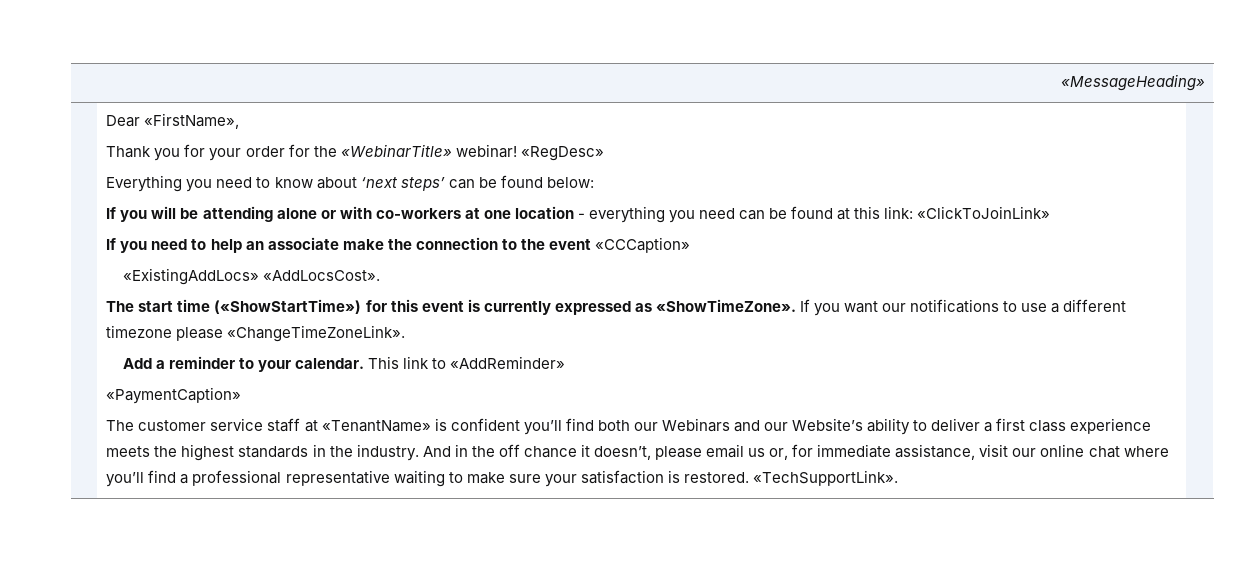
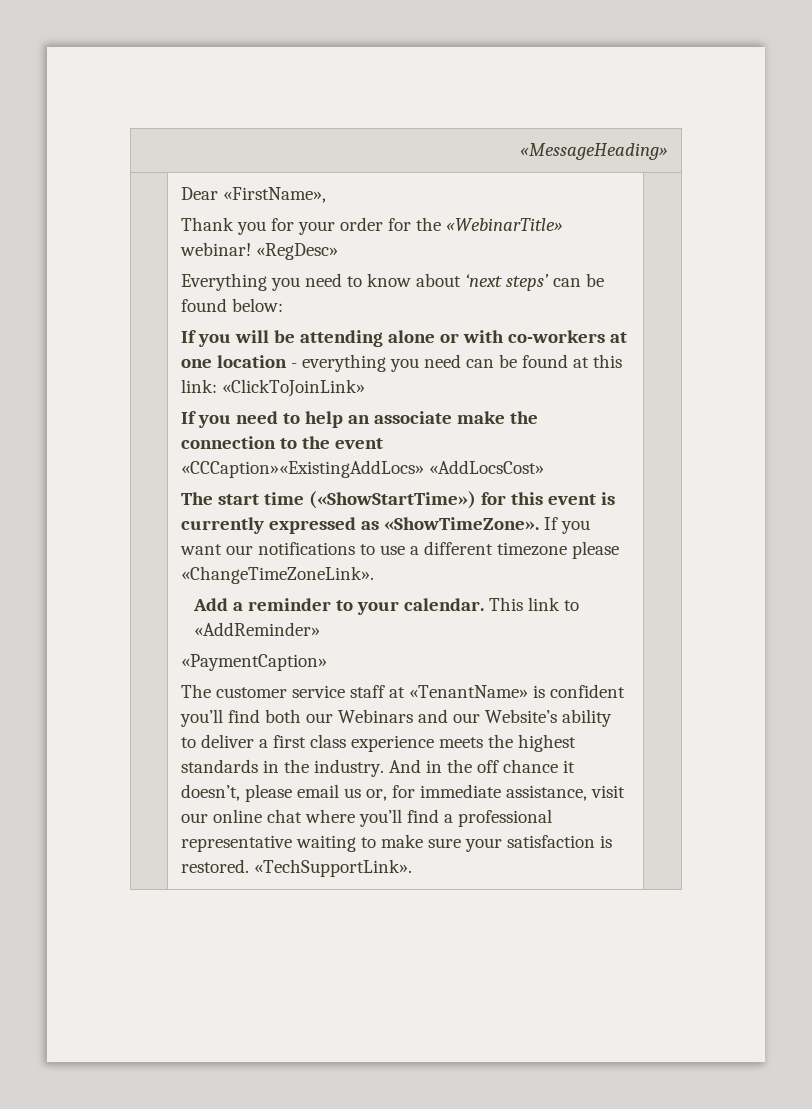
- If you need to help an associate make the connection to the event «CCCaption»
- «ExistingAddLocs» «AddLocsCost».
+ If you need to help an associate make the connection to the event «CCCaption»«ExistingAddLocs» «AddLocsCost»

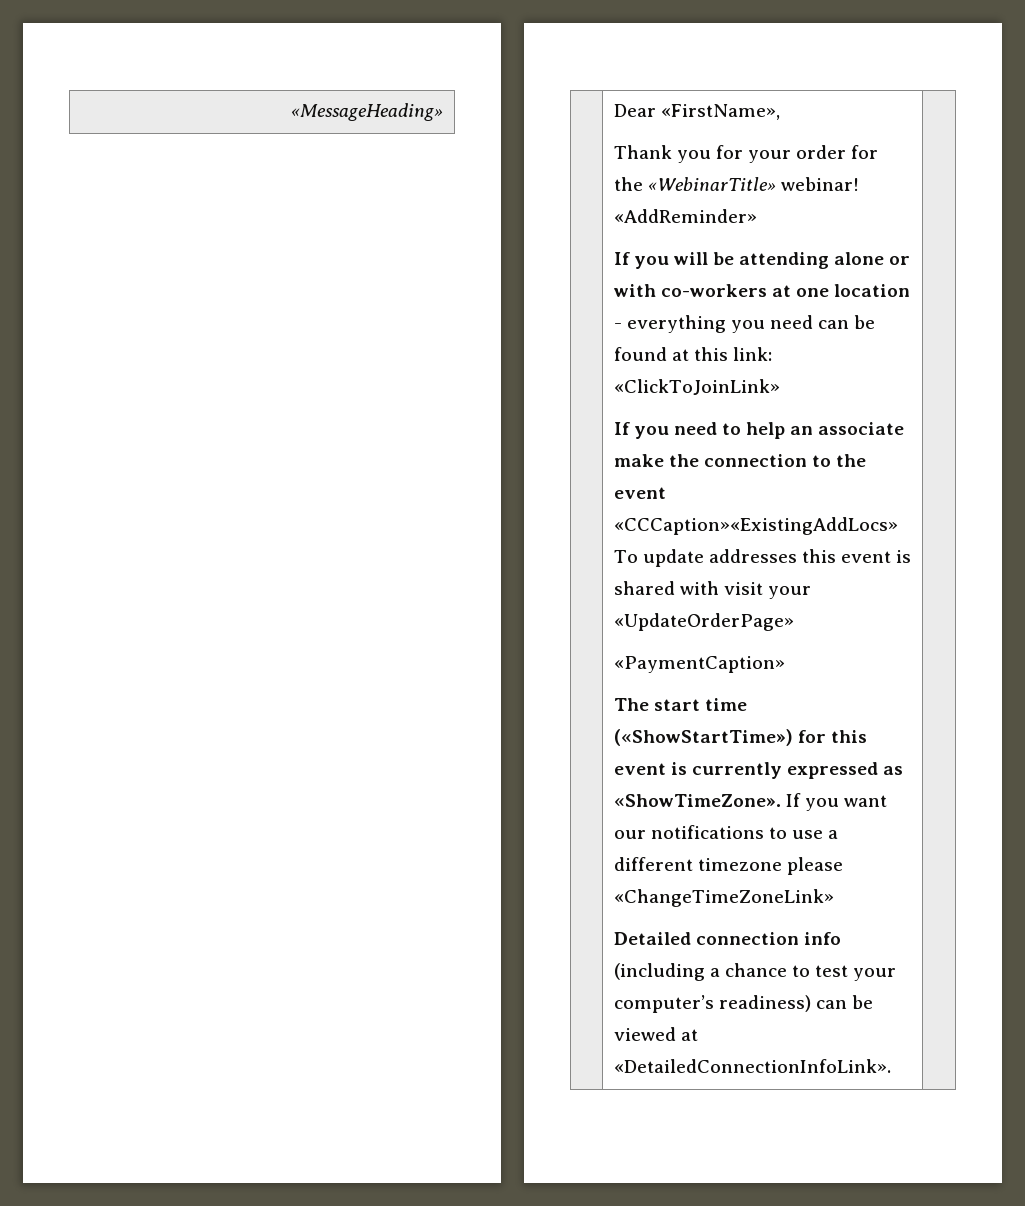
- «RegDesc»
- Everything you need to know about ‘next steps’ can be found below:
+ «AddReminder»
- If you need to help an associate make the connection to the event «CCCaption»«ExistingAddLocs» «AddLocsCost»
+ If you need to help an associate make the connection to the event «CCCaption»«ExistingAddLocs» To update addresses this event is shared with visit your «UpdateOrderPage»
+ «PaymentCaption»
- If you want our notifications to use a different timezone please «ChangeTimeZoneLink».
- Add a reminder to your calendar. This link to «AddReminder»
- «PaymentCaption»
- The customer service staff at «TenantName» is confident you’ll find both our Webinars and our Website’s ability to deliver a first class experience meets the highest standards in the industry. And in the off chance it doesn’t, please email us or, for immediate assistance, visit our online chat where you’ll find a professional representative waiting to make sure your satisfaction is restored. «TechSupportLink».
+ If you want our notifications to use a different timezone please «ChangeTimeZoneLink»
+ Detailed connection info (including a chance to test your computer’s readiness) can be viewed at «DetailedConnectionInfoLink».

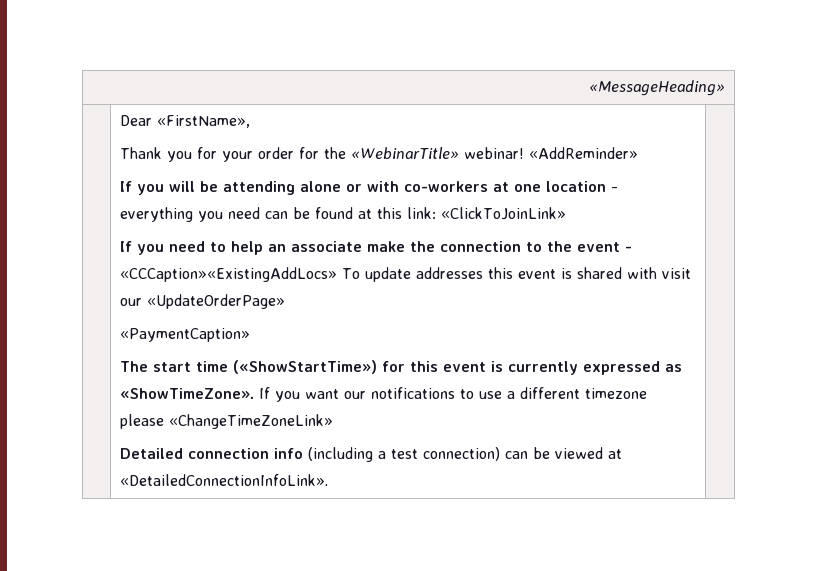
- If you need to help an associate make the connection to the event «CCCaption»«ExistingAddLocs» To update addresses this event is shared with visit your «UpdateOrderPage»
+ If you need to help an associate make the connection to the event - «CCCaption»«ExistingAddLocs» To update addresses this event is shared with visit our «UpdateOrderPage»
- Detailed connection info (including a chance to test your computer’s readiness) can be viewed at «DetailedConnectionInfoLink».
+ Detailed connection info (including a test connection) can be viewed at «DetailedConnectionInfoLink».

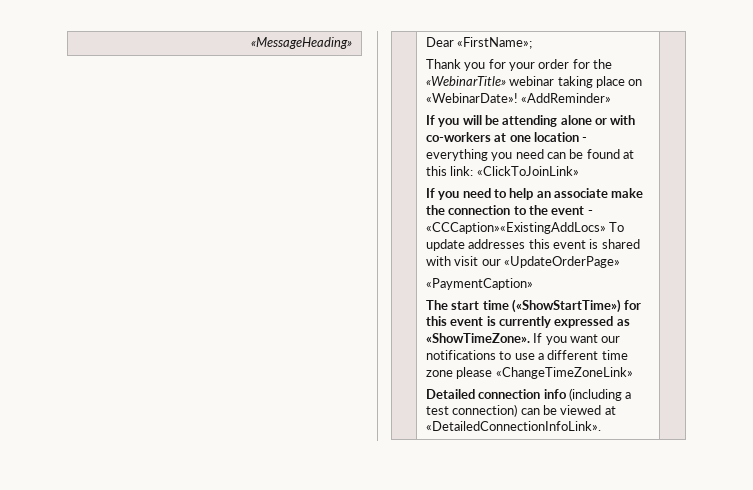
- Dear «FirstName»,
+ Dear «FirstName»;
- Thank you for your order for the «WebinarTitle» webinar!
+ Thank you for your order for the «WebinarTitle» webinar taking place on «WebinarDate»!
- If you want our notifications to use a different timezone please «ChangeTimeZoneLink»
+ If you want our notifications to use a different time zone please «ChangeTimeZoneLink»

